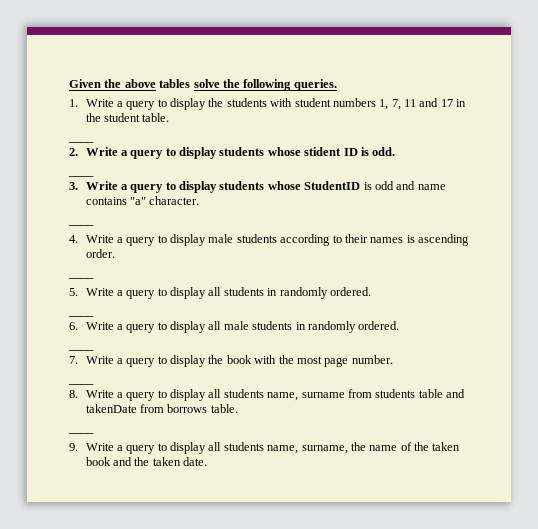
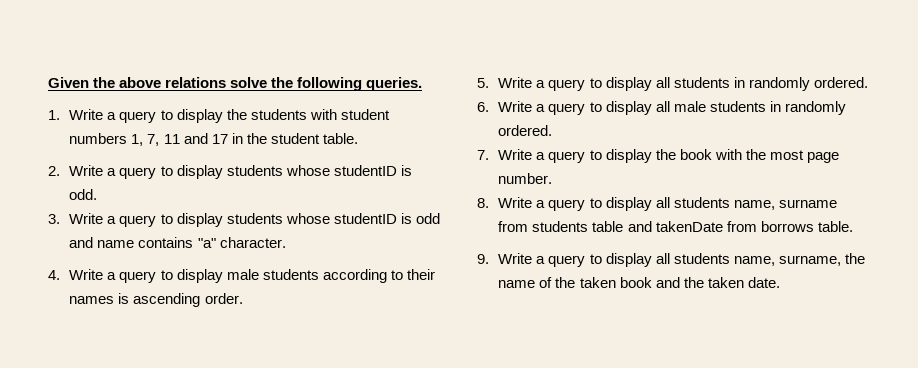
- Given the above tables solve the following queries.
+ Given the above relations solve the following queries.
  1. Write a query to display the students with student numbers 1, 7, 11 and 17 in the student table.
- ____
- 2. Write a query to display students whose stident ID is odd.
- ____
- 3. Write a query to display students whose StudentID is odd and name contains "a" character.
- ____
+ 2. Write a query to display students whose studentID is odd.
+ 3. Write a query to display students whose studentID is odd and name contains "a" character.
  4. Write a query to display male students according to their names is ascending order.
- ____
  5. Write a query to display all students in randomly ordered.
- ____
  6. Write a query to display all male students in randomly ordered.
- ____
  7. Write a query to display the book with the most page number.
- ____
  8. Write a query to display all students name, surname from students table and takenDate from borrows table.
- ____

